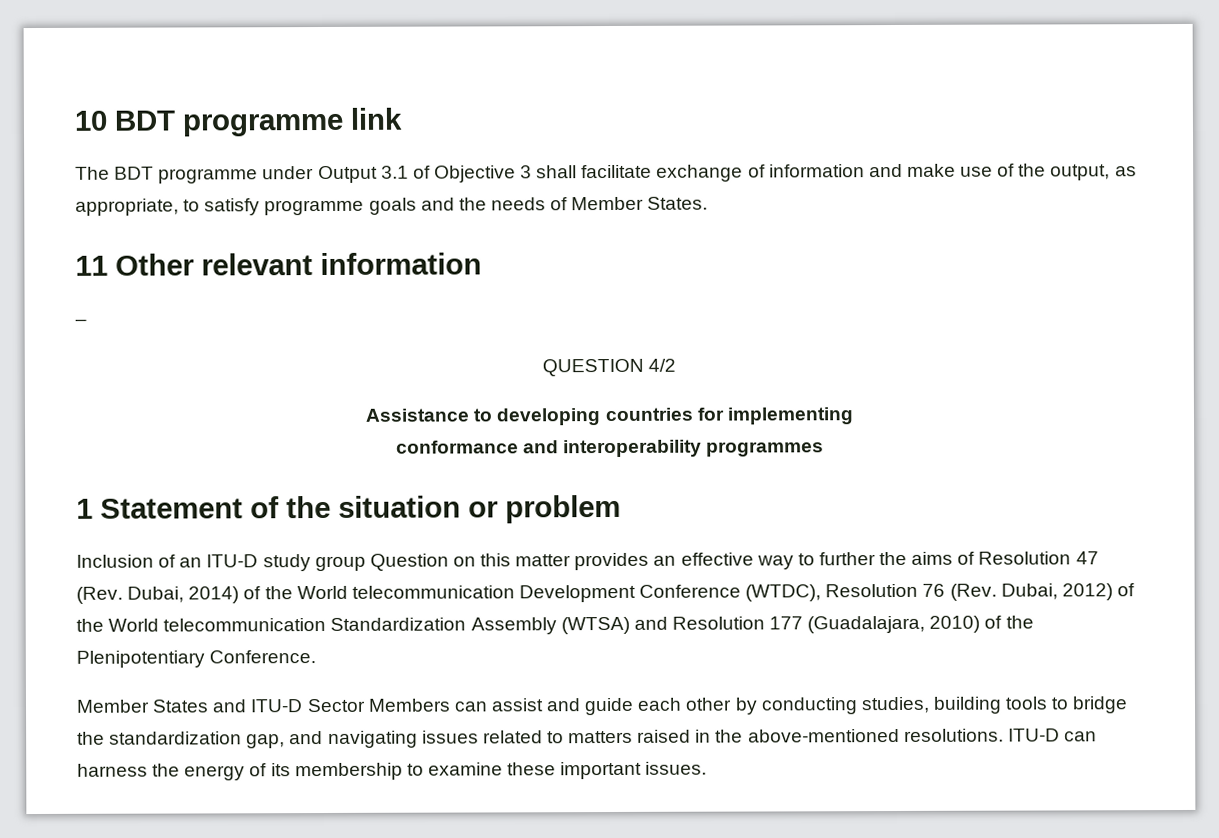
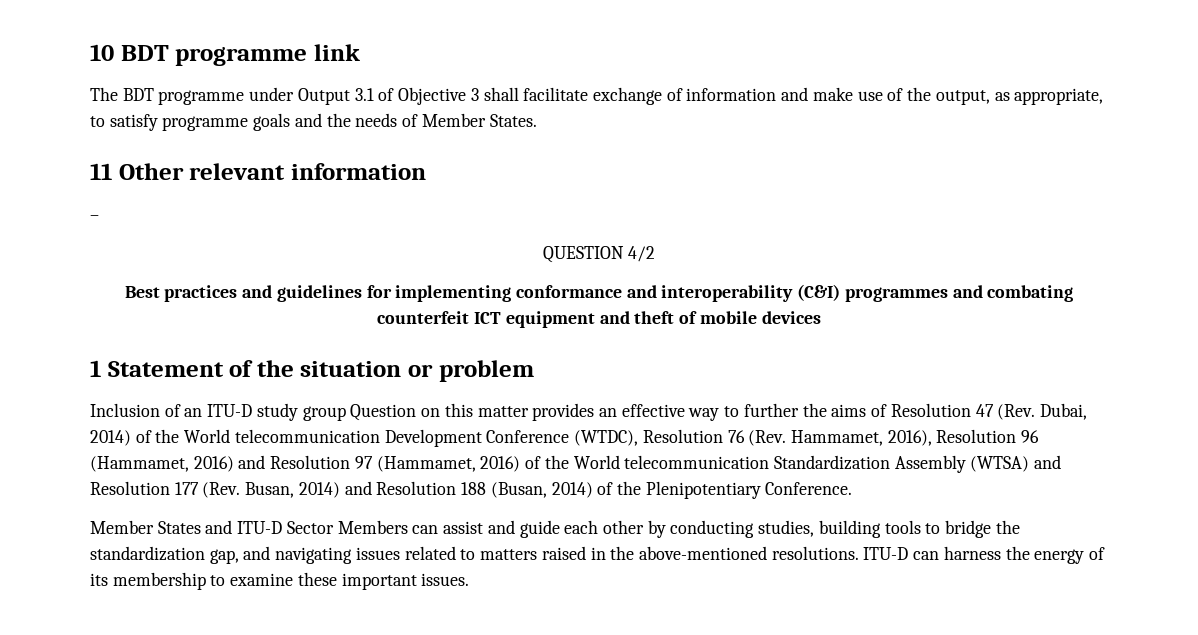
- Assistance to developing countries for implementing
- conformance and interoperability programmes
+ Best practices and guidelines for implementing conformance and interoperability (C&I) programmes and combating counterfeit ICT equipment and theft of mobile devices
- Inclusion of an ITU-D study group Question on this matter provides an effective way to further the aims of Resolution 47 (Rev. Dubai, 2014) of the World telecommunication Development Conference (WTDC), Resolution 76 (Rev. Dubai, 2012) of the World telecommunication Standardization Assembly (WTSA) and Resolution 177 (Guadalajara, 2010) of the Plenipotentiary Conference.
+ Inclusion of an ITU-D study group Question on this matter provides an effective way to further the aims of Resolution 47 (Rev. Dubai, 2014) of the World telecommunication Development Conference (WTDC), Resolution 76 (Rev. Hammamet, 2016), Resolution 96 (Hammamet, 2016) and Resolution 97 (Hammamet, 2016) of the World telecommunication Standardization Assembly (WTSA) and Resolution 177 (Rev. Busan, 2014) and Resolution 188 (Busan, 2014) of the Plenipotentiary Conference.

